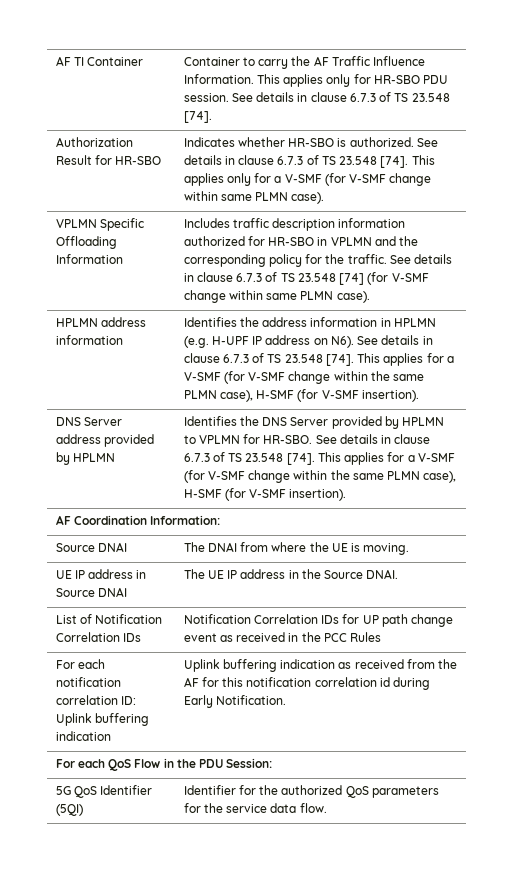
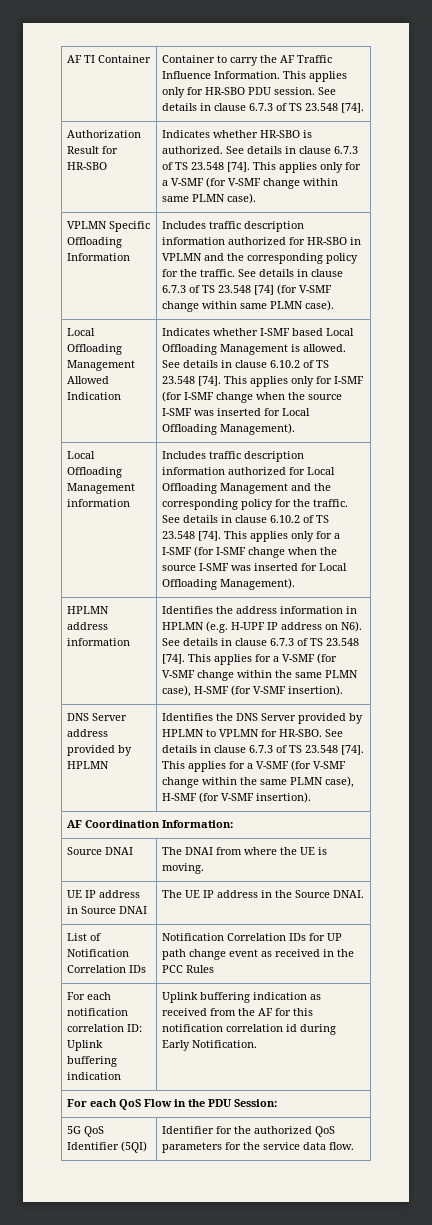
+ Local Offloading Management Allowed Indication | Indicates whether I-SMF based Local Offloading Management is allowed. See details in clause 6.10.2 of TS 23.548 [74]. This applies only for I-SMF (for I-SMF change when the source I-SMF was inserted for Local Offloading Management).
+ Local Offloading Management information | Includes traffic description information authorized for Local Offloading Management and the corresponding policy for the traffic. See details in clause 6.10.2 of TS 23.548 [74]. This applies only for a I-SMF (for I-SMF change when the source I-SMF was inserted for Local Offloading Management).

